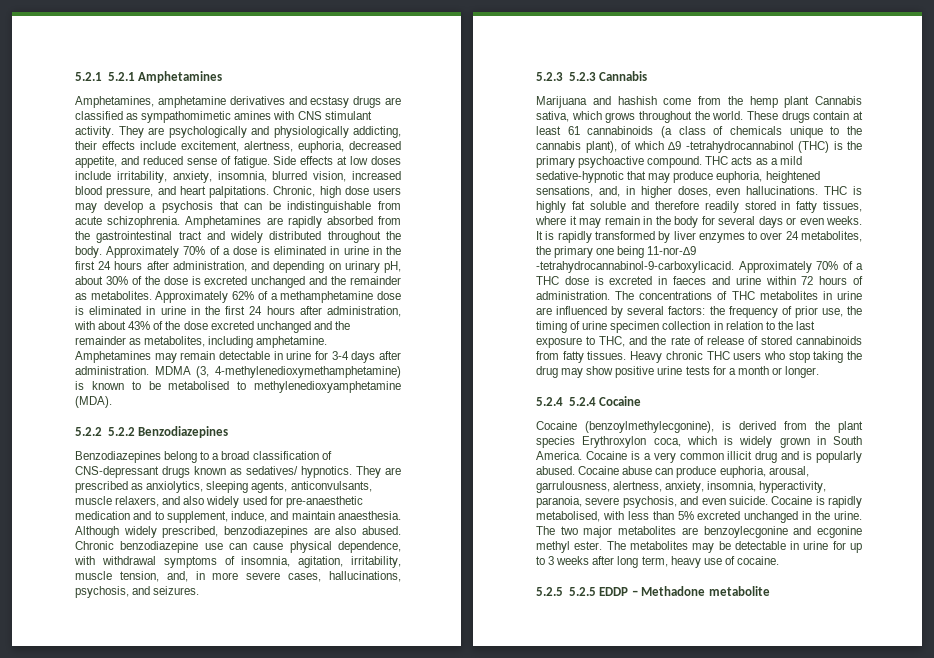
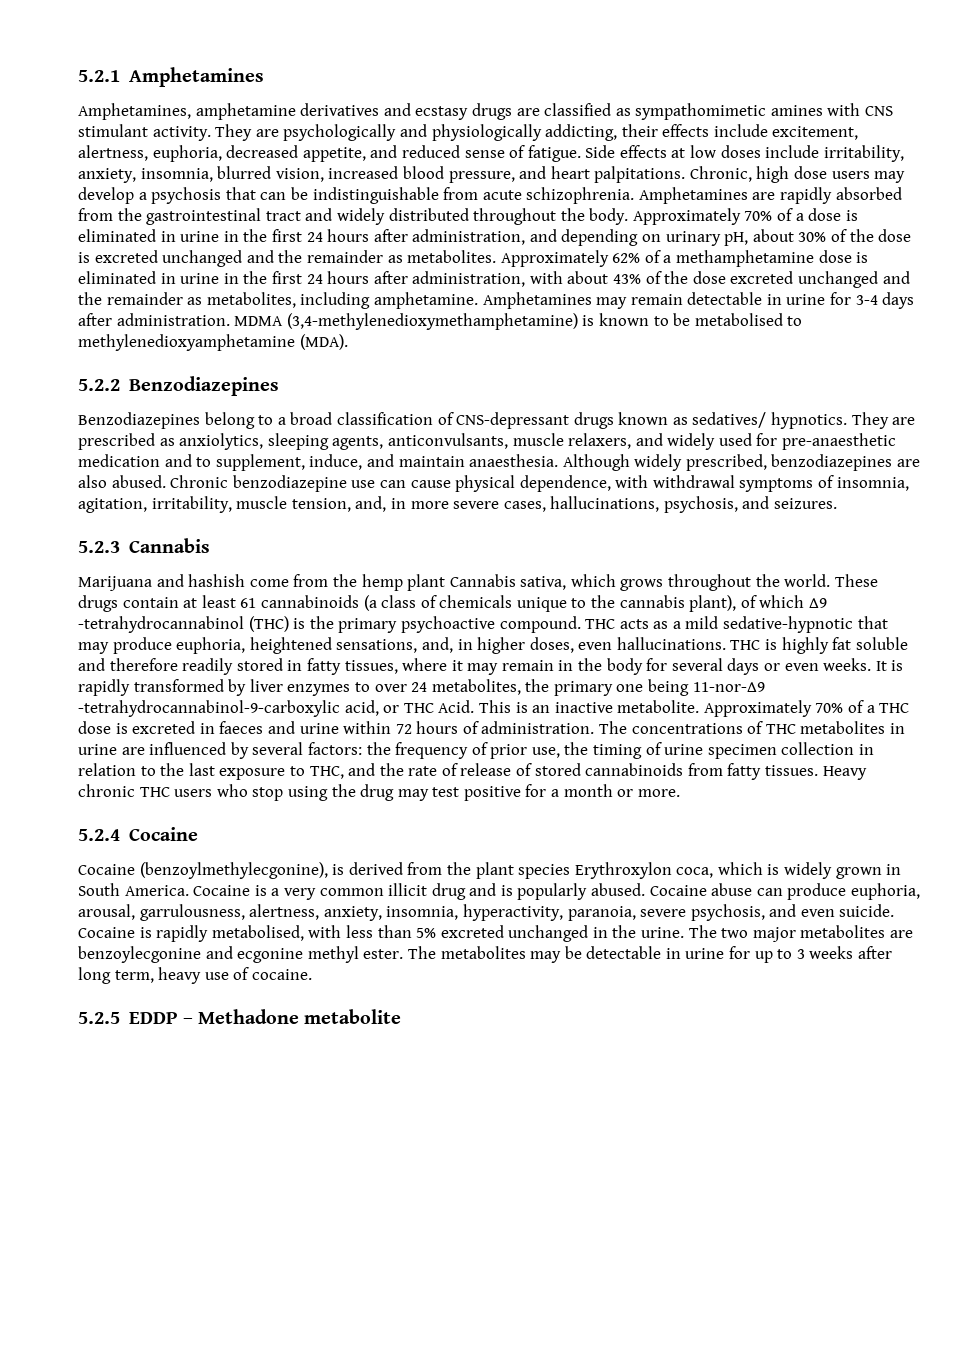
- 5.2.1 5.2.1 Amphetamines
+ 5.2.1 Amphetamines
- MDMA (3, 4-methylenedioxymethamphetamine) is known to be metabolised to methylenedioxyamphetamine (MDA).
+ MDMA (3,4-methylenedioxymethamphetamine) is known to be metabolised to methylenedioxyamphetamine (MDA).
- 5.2.2 5.2.2 Benzodiazepines
+ 5.2.2 Benzodiazepines
- They are prescribed as anxiolytics, sleeping agents, anticonvulsants, muscle relaxers, and also widely used for pre-anaesthetic medication and to supplement, induce, and maintain anaesthesia.
+ They are prescribed as anxiolytics, sleeping agents, anticonvulsants, muscle relaxers, and widely used for pre-anaesthetic medication and to supplement, induce, and maintain anaesthesia.
- 5.2.3 5.2.3 Cannabis
+ 5.2.3 Cannabis
- It is rapidly transformed by liver enzymes to over 24 metabolites, the primary one being 11-nor-∆9 -tetrahydrocannabinol-9-carboxylicacid.
+ It is rapidly transformed by liver enzymes to over 24 metabolites, the primary one being 11-nor-∆9 -tetrahydrocannabinol-9-carboxylic acid, or THC Acid. This is an inactive metabolite.
- Heavy chronic THC users who stop taking the drug may show positive urine tests for a month or longer.
- 5.2.4 5.2.4 Cocaine
+ Heavy chronic THC users who stop using the drug may test positive for a month or more.
+ 5.2.4 Cocaine
- 5.2.5 5.2.5 EDDP – Methadone metabolite
+ 5.2.5 EDDP – Methadone metabolite

